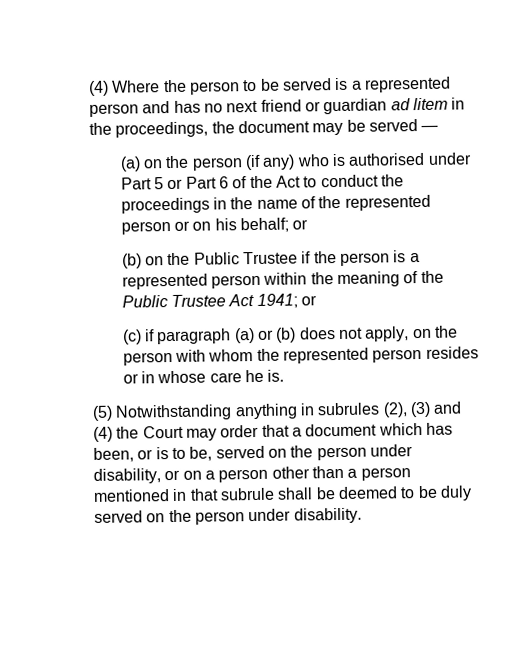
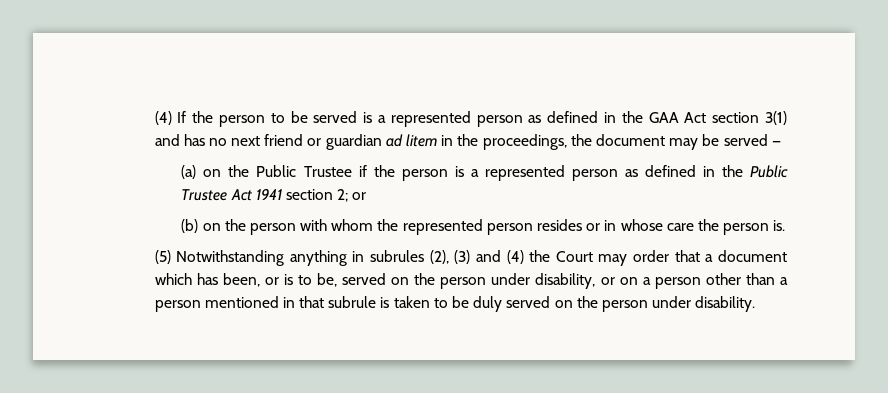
- (4) Where the person to be served is a represented person and has no next friend or guardian ad litem in the proceedings, the document may be served —
+ (4) If the person to be served is a represented person as defined in the GAA Act section 3(1) and has no next friend or guardian ad litem in the proceedings, the document may be served —
- (a) on the person (if any) who is authorised under Part 5 or Part 6 of the Act to conduct the proceedings in the name of the represented person or on his behalf; or
- (b) on the Public Trustee if the person is a represented person within the meaning of the Public Trustee Act 1941; or
- (c) if paragraph (a) or (b) does not apply, on the person with whom the represented person resides or in whose care he is.
+ (a) on the Public Trustee if the person is a represented person as defined in the Public Trustee Act 1941 section 2; or
+ (b) on the person with whom the represented person resides or in whose care the person is.
- (5) Notwithstanding anything in subrules (2), (3) and (4) the Court may order that a document which has been, or is to be, served on the person under disability, or on a person other than a person mentioned in that subrule shall be deemed to be duly served on the person under disability.
+ (5) Notwithstanding anything in subrules (2), (3) and (4) the Court may order that a document which has been, or is to be, served on the person under disability, or on a person other than a person mentioned in that subrule is taken to be duly served on the person under disability.

